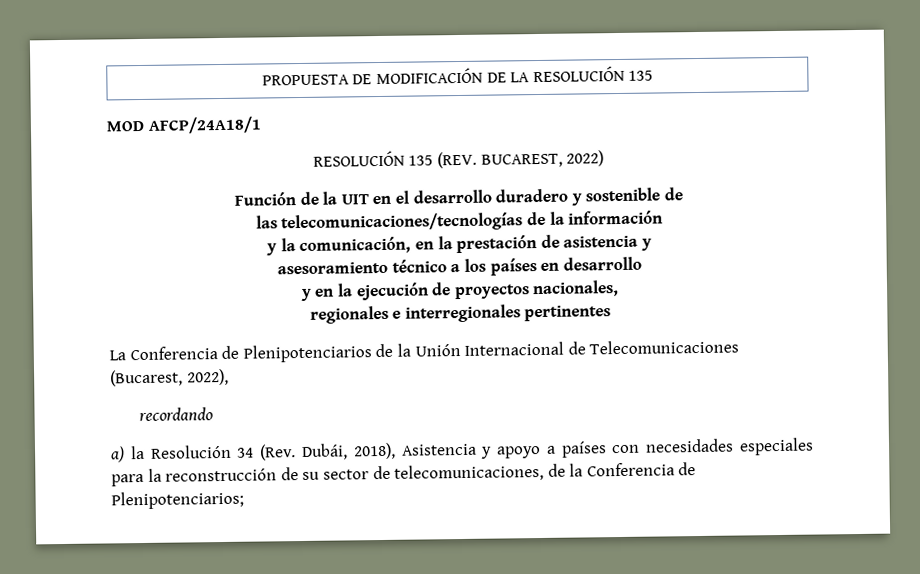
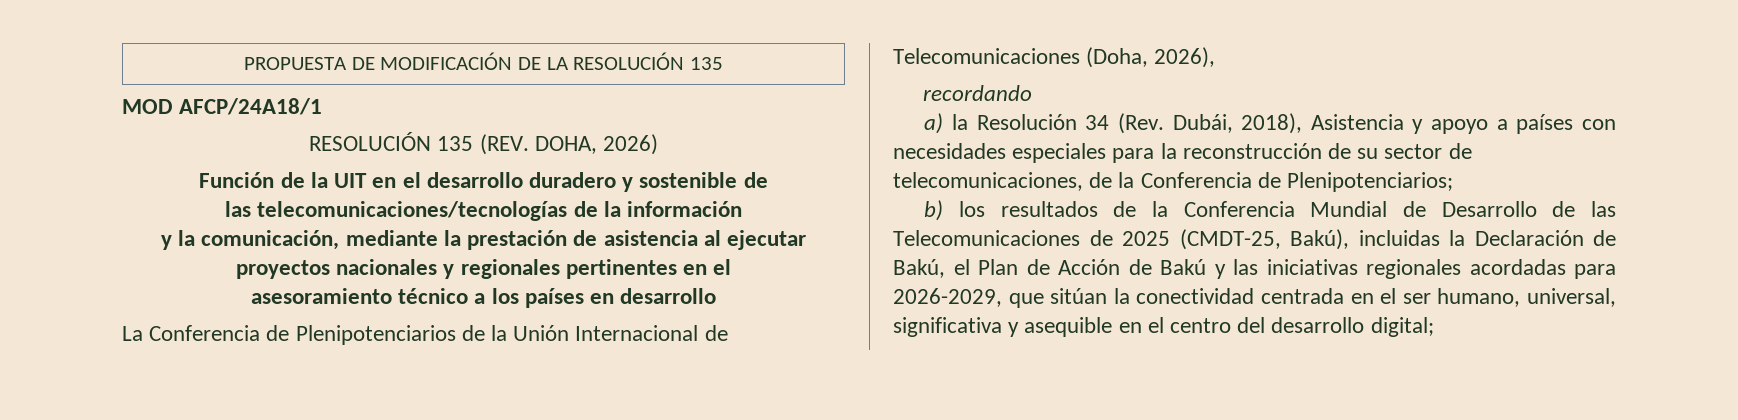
- RESOLUCIÓN 135 (REV. BUCAREST, 2022)
+ RESOLUCIÓN 135 (REV. DOHA, 2026)
- y la comunicación, en la prestación de asistencia y
+ y la comunicación, mediante la prestación de asistencia al ejecutar proyectos nacionales y regionales pertinentes en el
- y en la ejecución de proyectos nacionales,
- regionales e interregionales pertinentes
- La Conferencia de Plenipotenciarios de la Unión Internacional de Telecomunicaciones (Bucarest, 2022),
+ La Conferencia de Plenipotenciarios de la Unión Internacional de Telecomunicaciones (Doha, 2026),
+ b) los resultados de la Conferencia Mundial de Desarrollo de las Telecomunicaciones de 2025 (CMDT-25, Bakú), incluidas la Declaración de Bakú, el Plan de Acción de Bakú y las iniciativas regionales acordadas para 2026-2029, que sitúan la conectividad centrada en el ser humano, universal, significativa y asequible en el centro del desarrollo digital;

